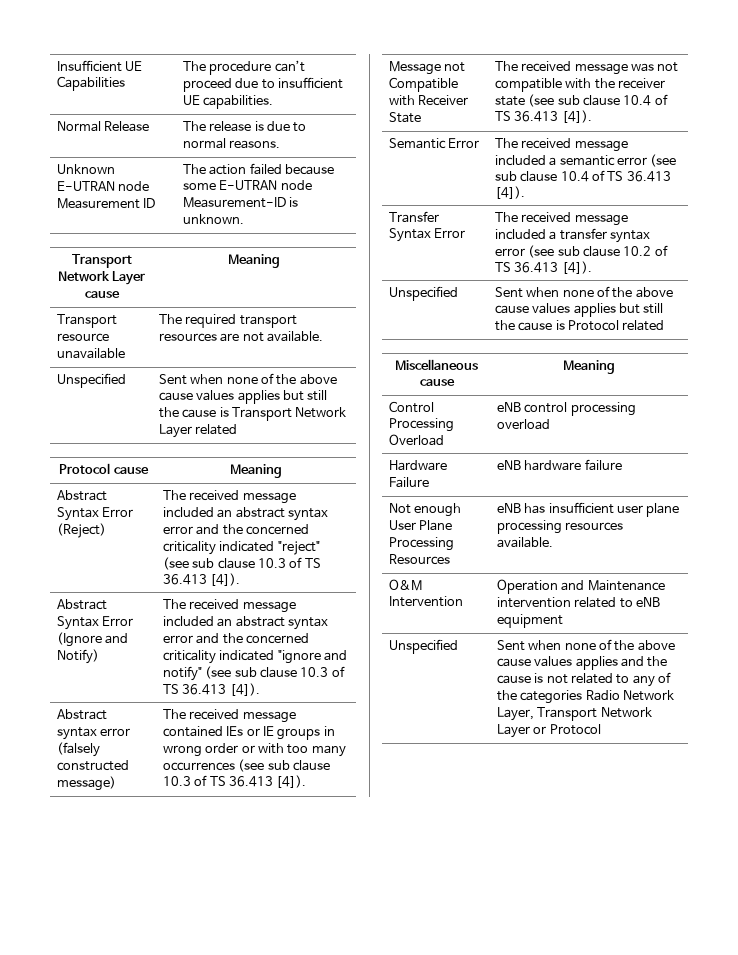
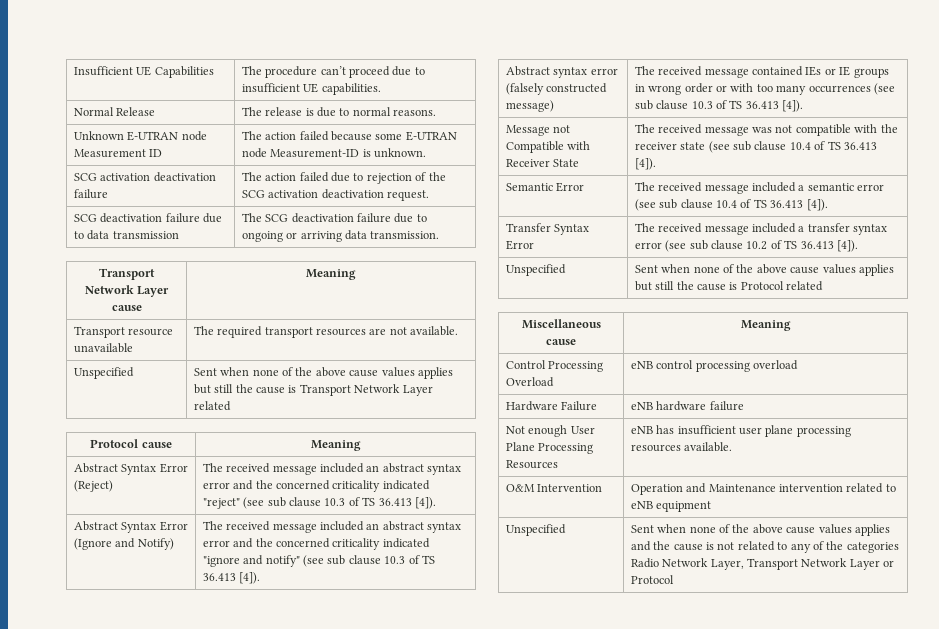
+ SCG activation deactivation failure | The action failed due to rejection of the SCG activation deactivation request.
+ SCG deactivation failure due to data transmission | The SCG deactivation failure due to ongoing or arriving data transmission.

